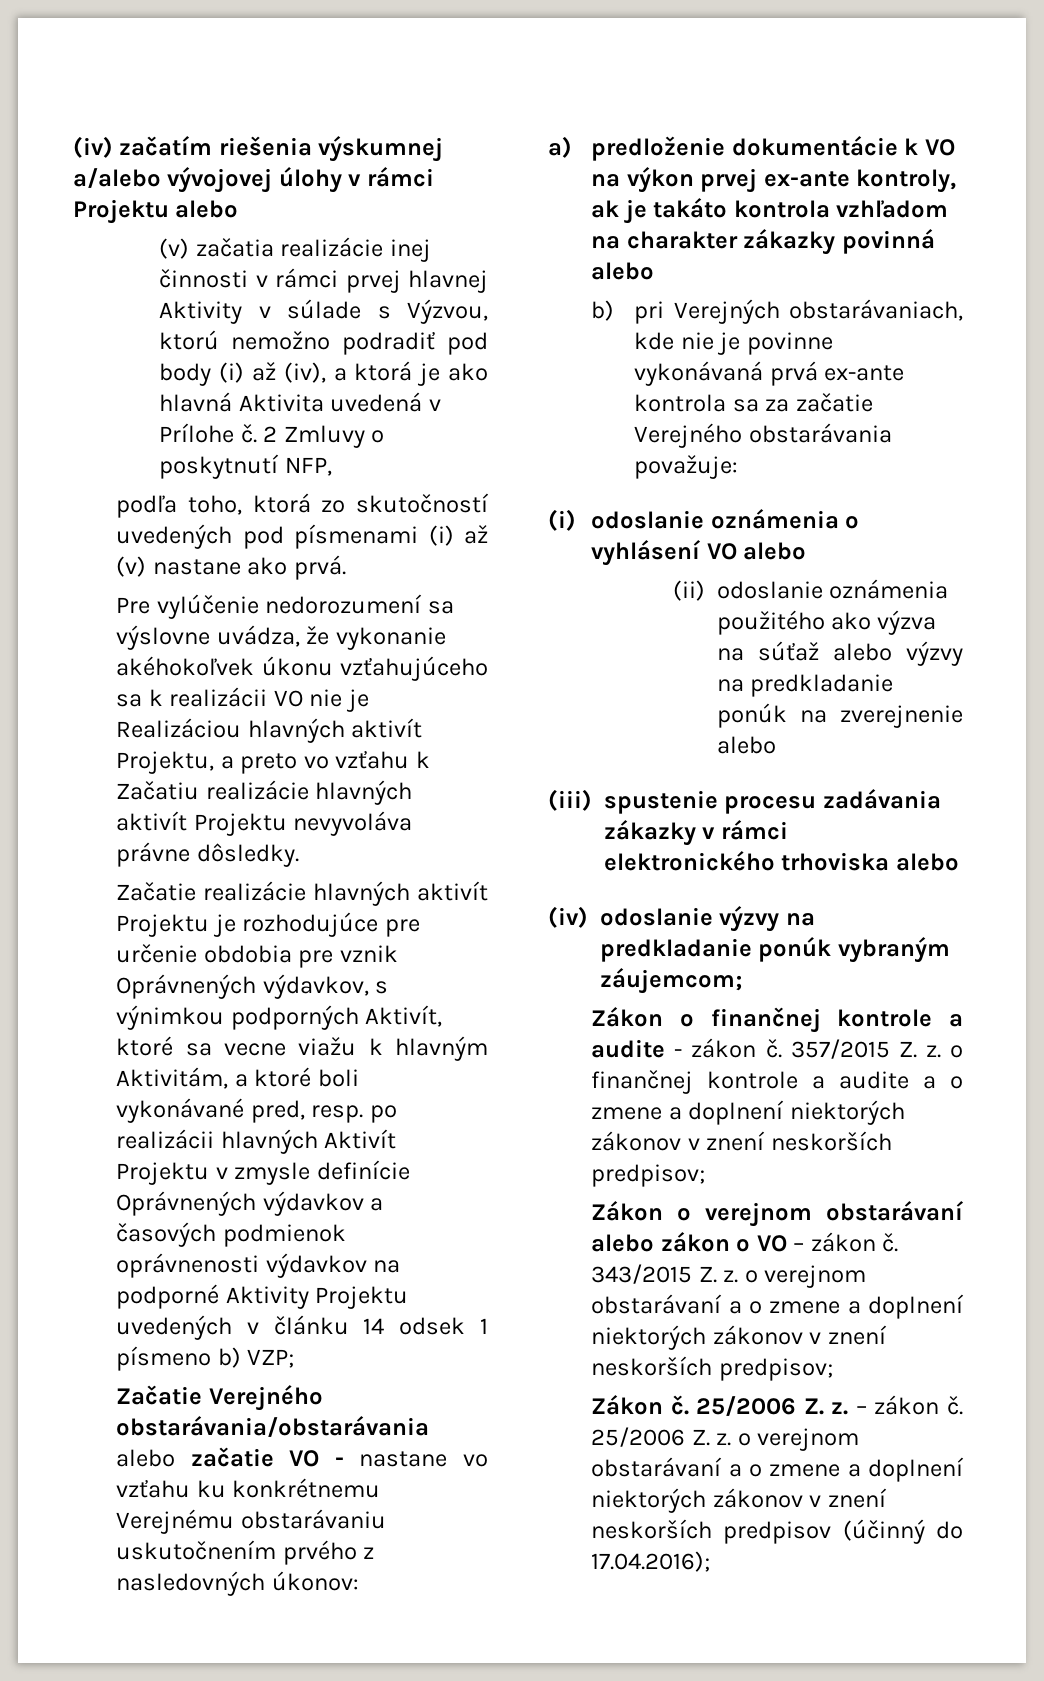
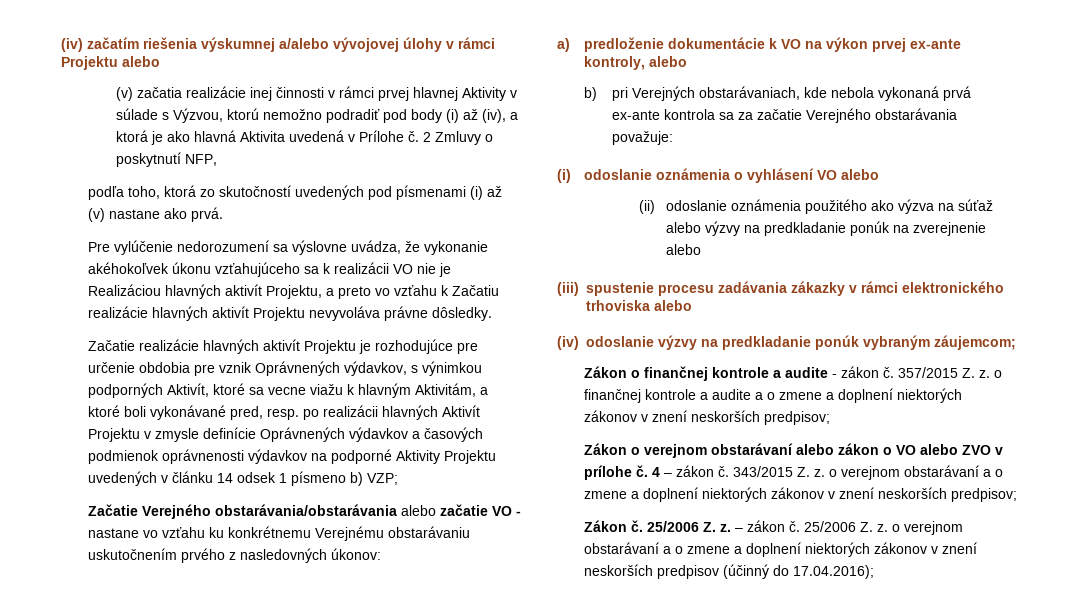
- a) predloženie dokumentácie k VO na výkon prvej ex-ante kontroly, ak je takáto kontrola vzhľadom na charakter zákazky povinná alebo
+ a) predloženie dokumentácie k VO na výkon prvej ex-ante kontroly, alebo
- b) pri Verejných obstarávaniach, kde nie je povinne vykonávaná prvá ex-ante kontrola sa za začatie Verejného obstarávania považuje:
+ b) pri Verejných obstarávaniach, kde nebola vykonaná prvá ex-ante kontrola sa za začatie Verejného obstarávania považuje:
- Zákon o verejnom obstarávaní alebo zákon o VO – zákon č.
+ Zákon o verejnom obstarávaní alebo zákon o VO alebo ZVO v prílohe č. 4 – zákon č.

